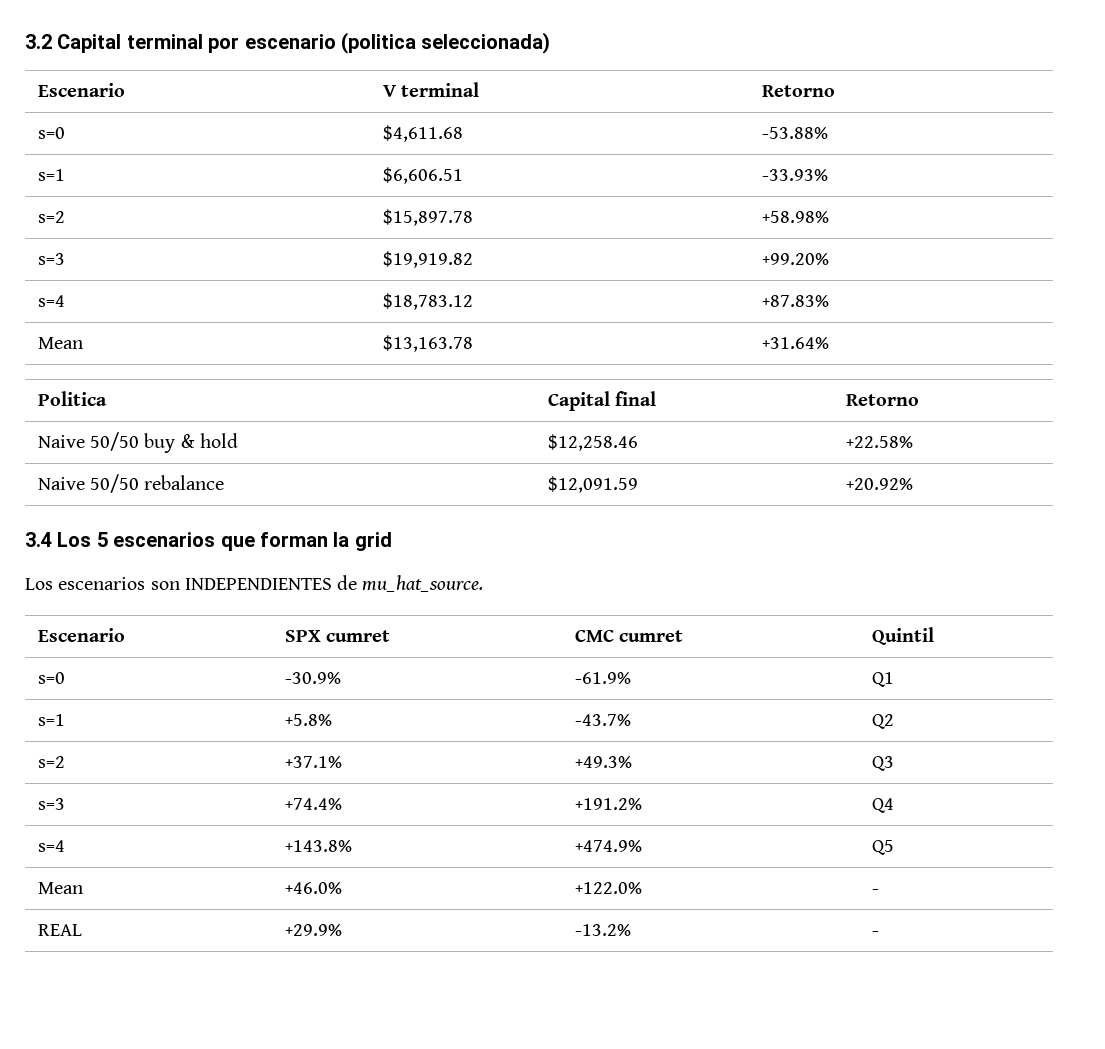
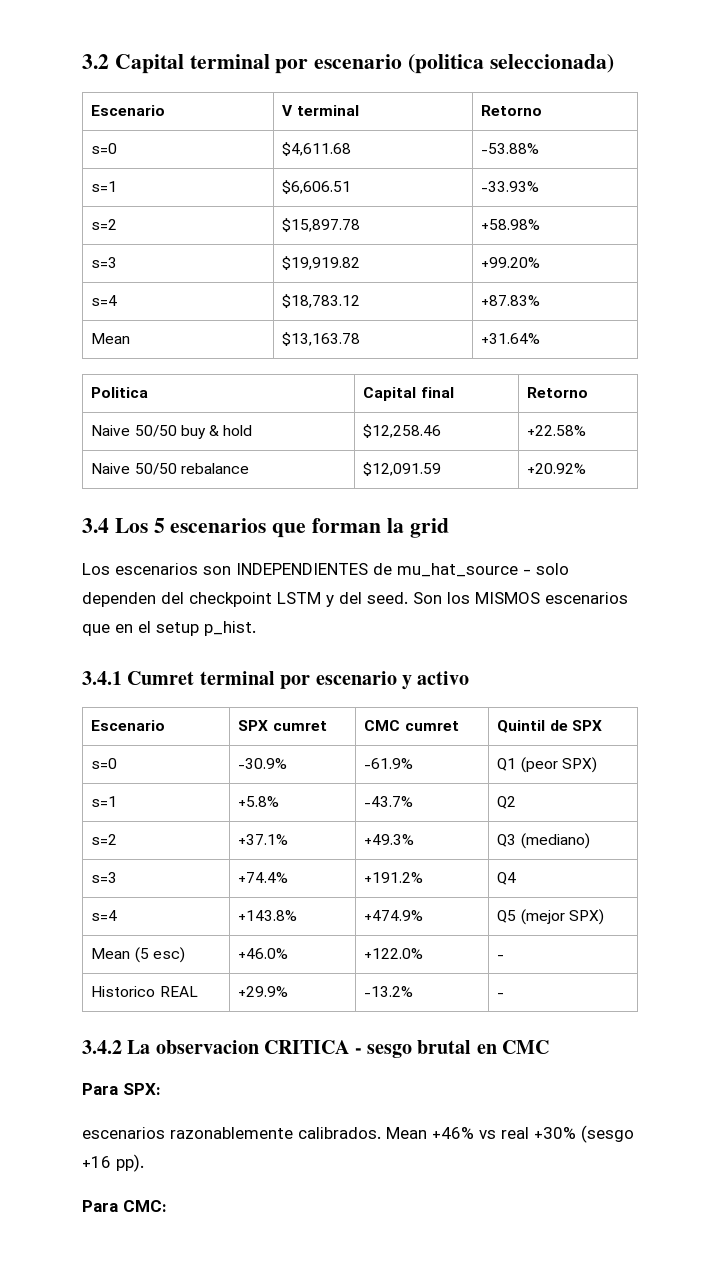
- Los escenarios son INDEPENDIENTES de mu_hat_source.
+ Los escenarios son INDEPENDIENTES de mu_hat_source - solo dependen del checkpoint LSTM y del seed. Son los MISMOS escenarios que en el setup p_hist.
+ 3.4.1 Cumret terminal por escenario y activo
- Escenario | SPX cumret | CMC cumret | Quintil
+ Escenario | SPX cumret | CMC cumret | Quintil de SPX
- s=0 | -30.9% | -61.9% | Q1
+ s=0 | -30.9% | -61.9% | Q1 (peor SPX)
- s=2 | +37.1% | +49.3% | Q3
+ s=2 | +37.1% | +49.3% | Q3 (mediano)
- s=4 | +143.8% | +474.9% | Q5
- Mean | +46.0% | +122.0% | -
+ s=4 | +143.8% | +474.9% | Q5 (mejor SPX)
+ Mean (5 esc) | +46.0% | +122.0% | -
- REAL | +29.9% | -13.2% | -
+ Historico REAL | +29.9% | -13.2% | -
+ 3.4.2 La observacion CRITICA - sesgo brutal en CMC
+ Para SPX:
+ escenarios razonablemente calibrados. Mean +46% vs real +30% (sesgo +16 pp).
+ Para CMC:

